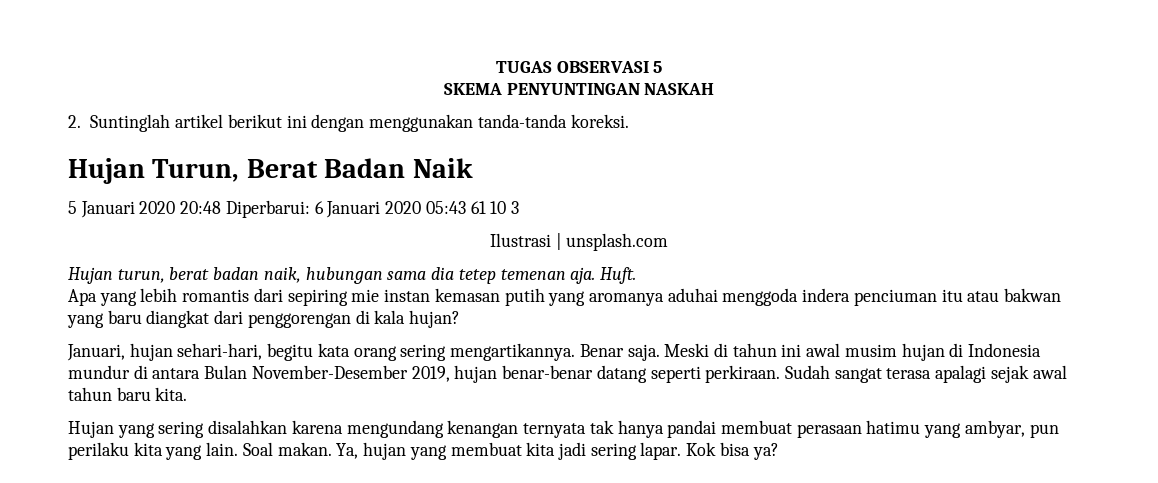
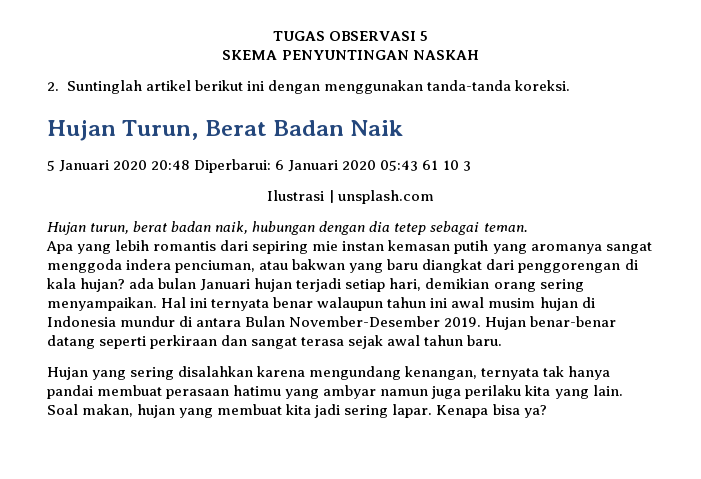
- Hujan turun, berat badan naik, hubungan sama dia tetep temenan aja. Huft.
+ Hujan turun, berat badan naik, hubungan dengan dia tetep sebagai teman.
- Apa yang lebih romantis dari sepiring mie instan kemasan putih yang aromanya aduhai menggoda indera penciuman itu atau bakwan yang baru diangkat dari penggorengan di kala hujan?
- Januari, hujan sehari-hari, begitu kata orang sering mengartikannya. Benar saja. Meski di tahun ini awal musim hujan di Indonesia mundur di antara Bulan November-Desember 2019, hujan benar-benar datang seperti perkiraan. Sudah sangat terasa apalagi sejak awal tahun baru kita.
+ Apa yang lebih romantis dari sepiring mie instan kemasan putih yang aromanya sangat menggoda indera penciuman, atau bakwan yang baru diangkat dari penggorengan di kala hujan? ada bulan Januari hujan terjadi setiap hari, demikian orang sering menyampaikan. Hal ini ternyata benar walaupun tahun ini awal musim hujan di Indonesia mundur di antara Bulan November-Desember 2019. Hujan benar-benar datang seperti perkiraan dan sangat terasa sejak awal tahun baru.
- Hujan yang sering disalahkan karena mengundang kenangan ternyata tak hanya pandai membuat perasaan hatimu yang ambyar, pun perilaku kita yang lain.
+ Hujan yang sering disalahkan karena mengundang kenangan, ternyata tak hanya pandai membuat perasaan hatimu yang ambyar namun juga perilaku kita yang lain.
- Soal makan. Ya, hujan yang membuat kita jadi sering lapar.
+ Soal makan, hujan yang membuat kita jadi sering lapar.
- Kok bisa ya?
+ Kenapa bisa ya?

